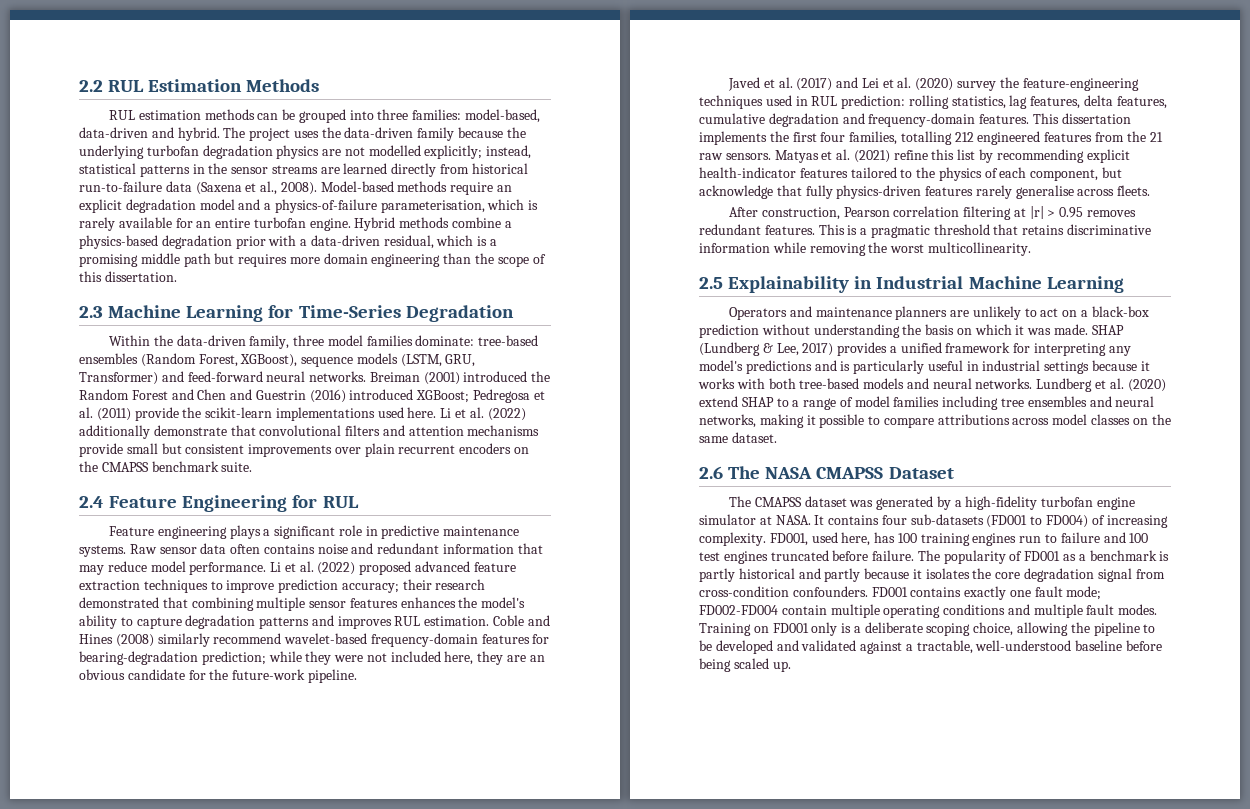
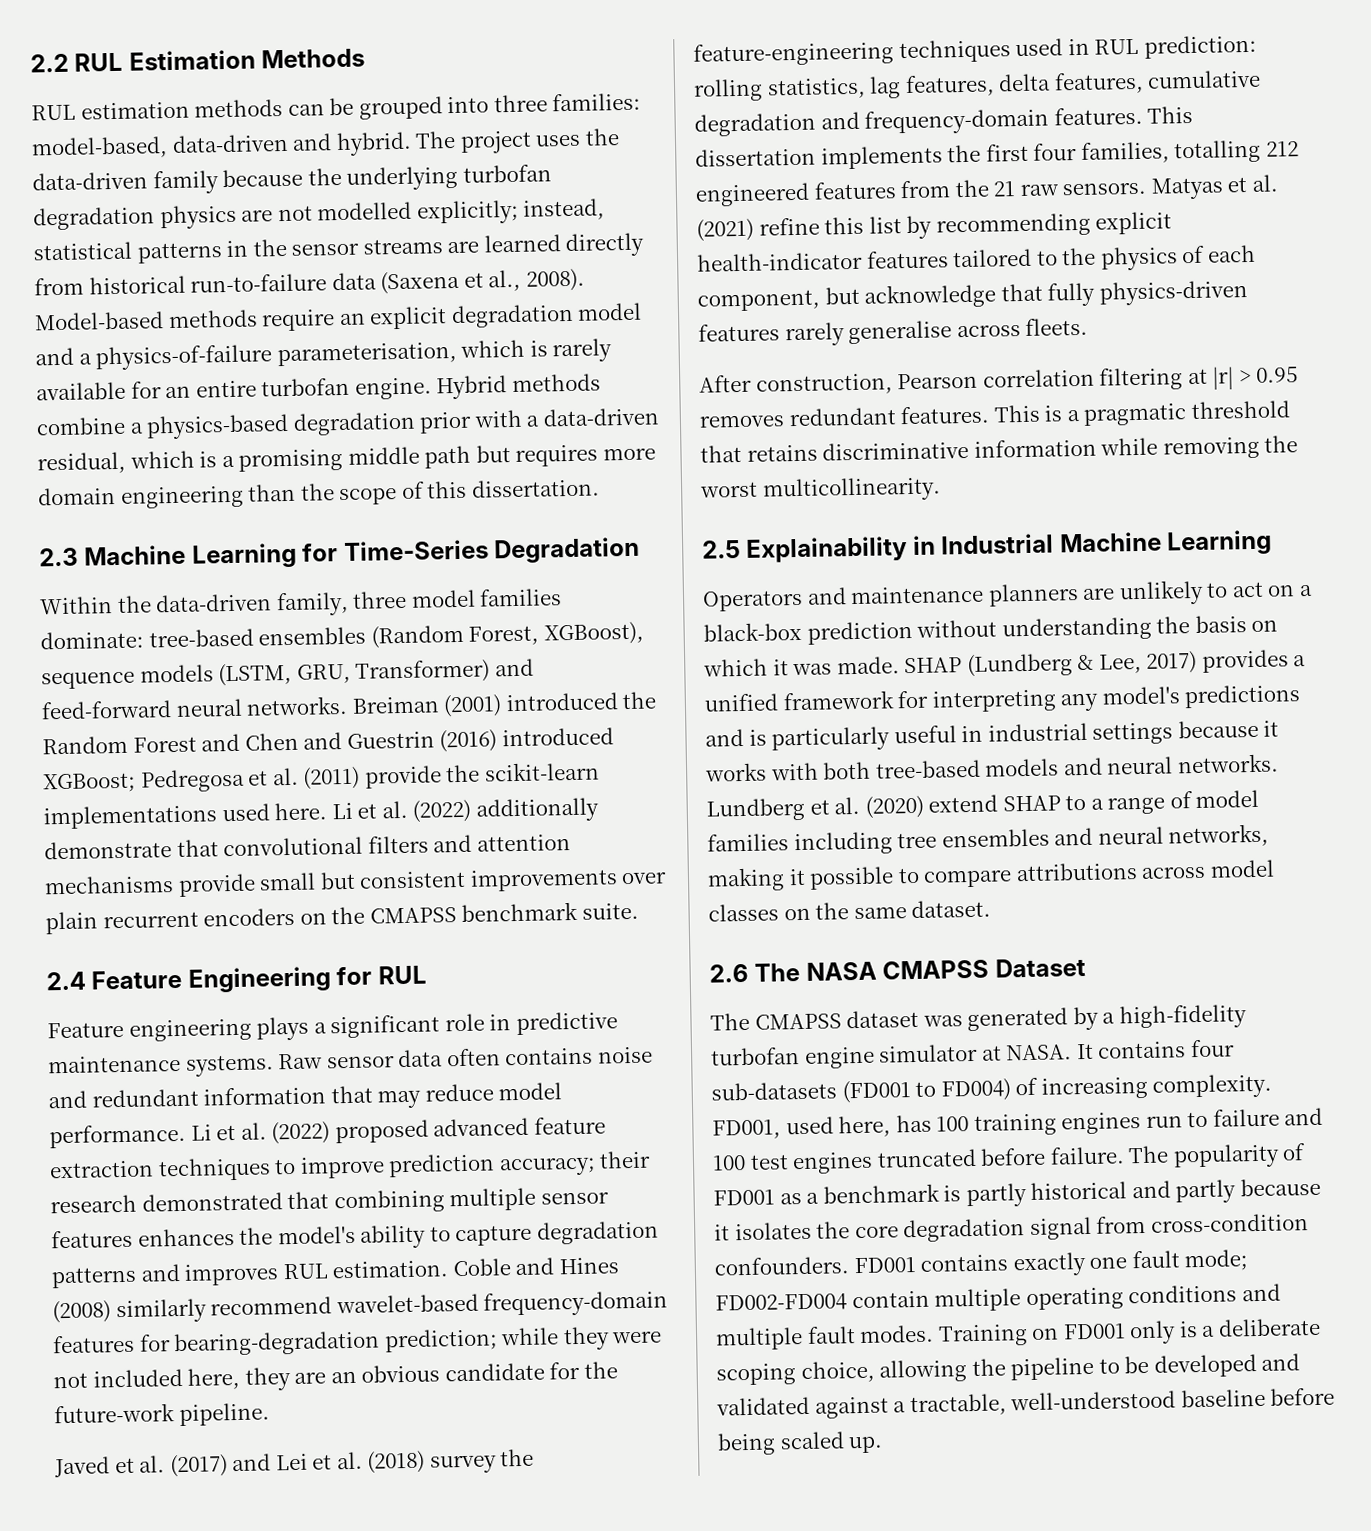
- Javed et al. (2017) and Lei et al. (2020) survey the feature-engineering techniques used in RUL prediction: rolling statistics, lag features, delta features, cumulative degradation and frequency-domain features.
+ Javed et al. (2017) and Lei et al. (2018) survey the feature-engineering techniques used in RUL prediction: rolling statistics, lag features, delta features, cumulative degradation and frequency-domain features.

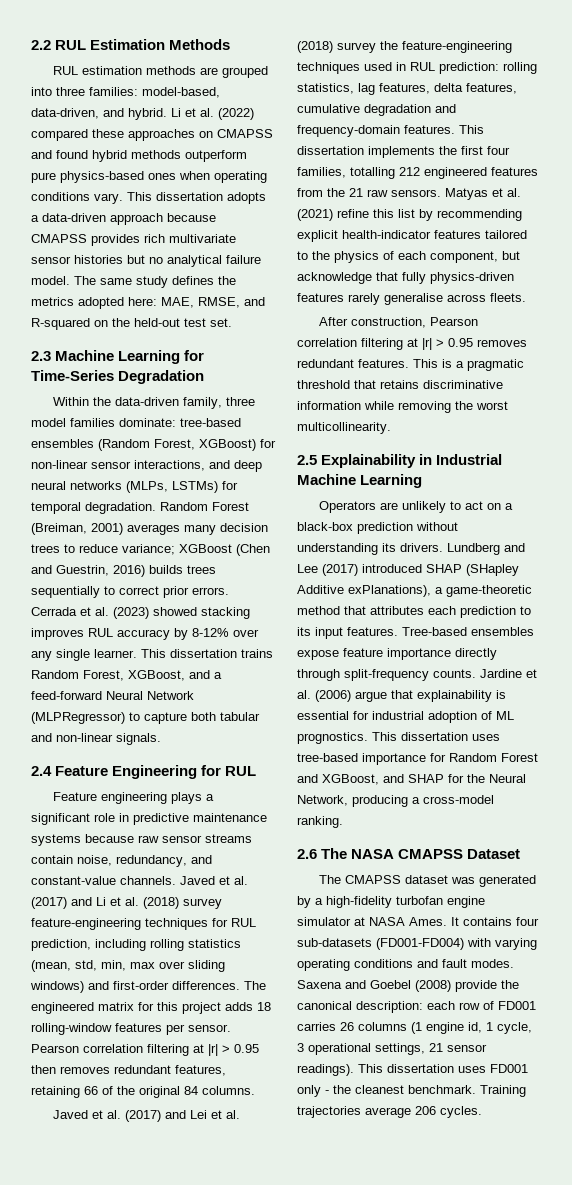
- RUL estimation methods can be grouped into three families: model-based, data-driven and hybrid.
+ RUL estimation methods are grouped into three families: model-based, data-driven, and hybrid.
- The project uses the data-driven family because the underlying turbofan degradation physics are not modelled explicitly; instead, statistical patterns in the sensor streams are learned directly from historical run-to-failure data (Saxena et al., 2008). Model-based methods require an explicit degradation model and a physics-of-failure parameterisation, which is rarely available for an entire turbofan engine. Hybrid methods combine a physics-based degradation prior with a data-driven residual, which is a promising middle path but requires more domain engineering than the scope of this dissertation.
+ Li et al. (2022) compared these approaches on CMAPSS and found hybrid methods outperform pure physics-based ones when operating conditions vary. This dissertation adopts a data-driven approach because CMAPSS provides rich multivariate sensor histories but no analytical failure model. The same study defines the metrics adopted here: MAE, RMSE, and R-squared on the held-out test set.
- Within the data-driven family, three model families dominate: tree-based ensembles (Random Forest, XGBoost), sequence models (LSTM, GRU, Transformer) and feed-forward neural networks. Breiman (2001) introduced the Random Forest and Chen and Guestrin (2016) introduced XGBoost; Pedregosa et al. (2011) provide the scikit-learn implementations used here. Li et al. (2022) additionally demonstrate that convolutional filters and attention mechanisms provide small but consistent improvements over plain recurrent encoders on the CMAPSS benchmark suite.
+ Within the data-driven family, three model families dominate: tree-based ensembles (Random Forest, XGBoost) for non-linear sensor interactions, and deep neural networks (MLPs, LSTMs) for temporal degradation. Random Forest (Breiman, 2001) averages many decision trees to reduce variance; XGBoost (Chen and Guestrin, 2016) builds trees sequentially to correct prior errors. Cerrada et al. (2023) showed stacking improves RUL accuracy by 8-12% over any single learner. This dissertation trains Random Forest, XGBoost, and a feed-forward Neural Network (MLPRegressor) to capture both tabular and non-linear signals.
- Feature engineering plays a significant role in predictive maintenance systems. Raw sensor data often contains noise and redundant information that may reduce model performance. Li et al. (2022) proposed advanced feature extraction techniques to improve prediction accuracy; their research demonstrated that combining multiple sensor features enhances the model's ability to capture degradation patterns and improves RUL estimation. Coble and Hines (2008) similarly recommend wavelet-based frequency-domain features for bearing-degradation prediction; while they were not included here, they are an obvious candidate for the future-work pipeline.
+ Feature engineering plays a significant role in predictive maintenance systems because raw sensor streams contain noise, redundancy, and constant-value channels. Javed et al. (2017) and Li et al. (2018) survey feature-engineering techniques for RUL prediction, including rolling statistics (mean, std, min, max over sliding windows) and first-order differences. The engineered matrix for this project adds 18 rolling-window features per sensor. Pearson correlation filtering at |r| > 0.95 then removes redundant features, retaining 66 of the original 84 columns.
- Operators and maintenance planners are unlikely to act on a black-box prediction without understanding the basis on which it was made. SHAP (Lundberg & Lee, 2017) provides a unified framework for interpreting any model's predictions and is particularly useful in industrial settings because it works with both tree-based models and neural networks. Lundberg et al. (2020) extend SHAP to a range of model families including tree ensembles and neural networks, making it possible to compare attributions across model classes on the same dataset.
+ Operators are unlikely to act on a black-box prediction without understanding its drivers. Lundberg and Lee (2017) introduced SHAP (SHapley Additive exPlanations), a game-theoretic method that attributes each prediction to its input features. Tree-based ensembles expose feature importance directly through split-frequency counts. Jardine et al. (2006) argue that explainability is essential for industrial adoption of ML prognostics. This dissertation uses tree-based importance for Random Forest and XGBoost, and SHAP for the Neural Network, producing a cross-model ranking.
- The CMAPSS dataset was generated by a high-fidelity turbofan engine simulator at NASA.
+ The CMAPSS dataset was generated by a high-fidelity turbofan engine simulator at NASA Ames.
- It contains four sub-datasets (FD001 to FD004) of increasing complexity. FD001, used here, has 100 training engines run to failure and 100 test engines truncated before failure. The popularity of FD001 as a benchmark is partly historical and partly because it isolates the core degradation signal from cross-condition confounders. FD001 contains exactly one fault mode; FD002-FD004 contain multiple operating conditions and multiple fault modes.
+ It contains four sub-datasets (FD001-FD004) with varying operating conditions and fault modes.
- Training on FD001 only is a deliberate scoping choice, allowing the pipeline to be developed and validated against a tractable, well-understood baseline before being scaled up.
+ Saxena and Goebel (2008) provide the canonical description: each row of FD001 carries 26 columns (1 engine id, 1 cycle, 3 operational settings, 21 sensor readings). This dissertation uses FD001 only - the cleanest benchmark. Training trajectories average 206 cycles.

